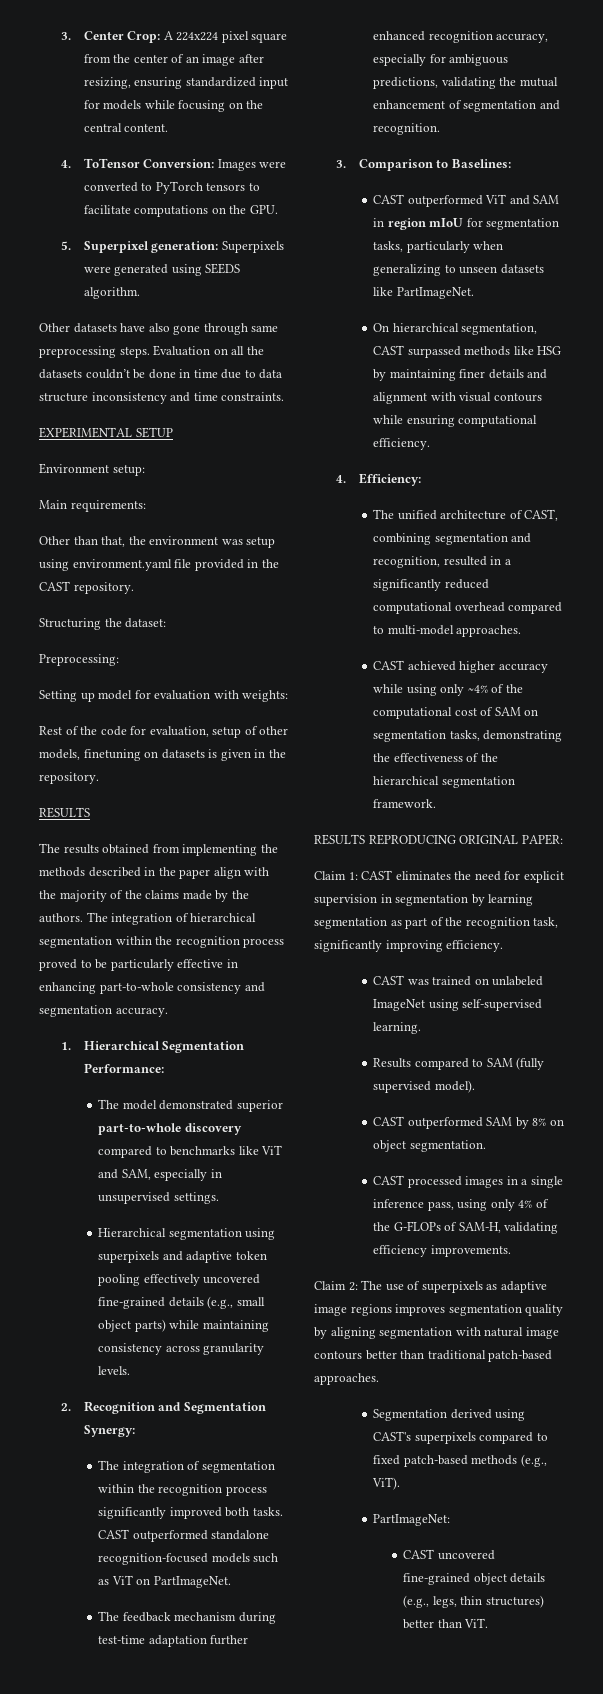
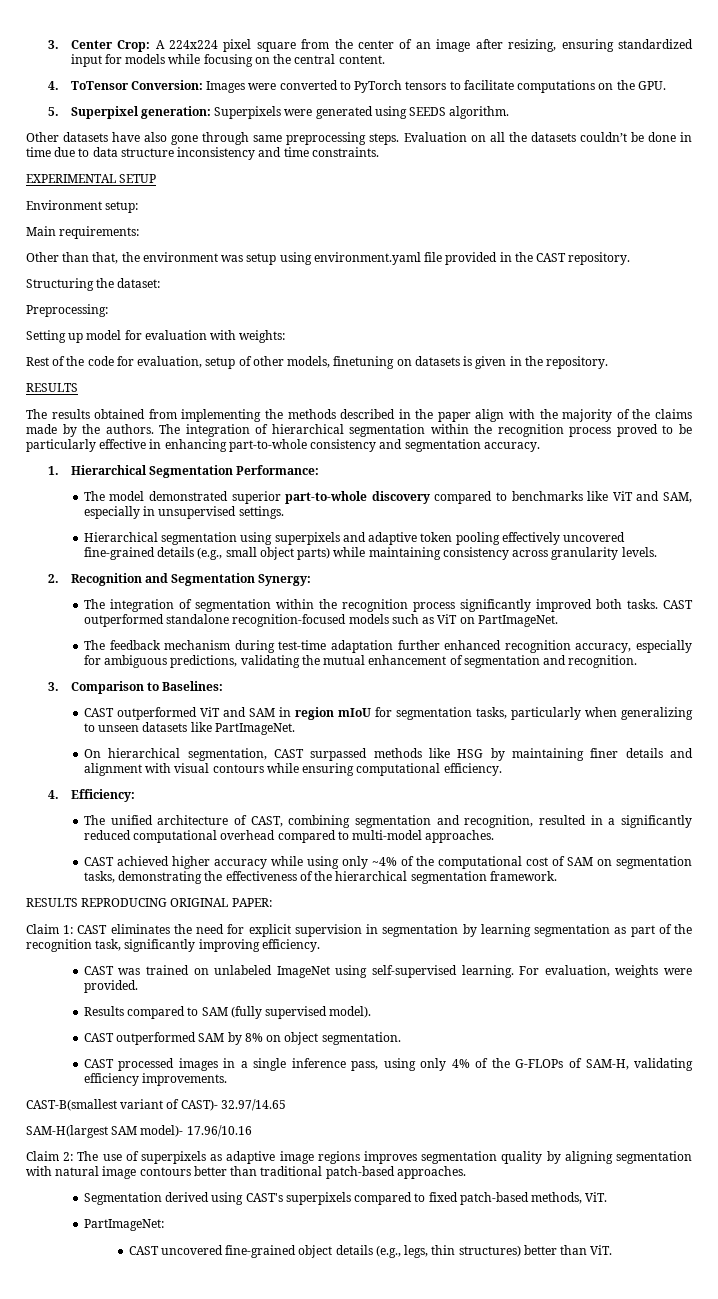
+ For evaluation, weights were provided.
+ CAST-B(smallest variant of CAST)- 32.97/14.65
+ SAM-H(largest SAM model)- 17.96/10.16
- Segmentation derived using CAST's superpixels compared to fixed patch-based methods (e.g., ViT).
+ Segmentation derived using CAST's superpixels compared to fixed patch-based methods, ViT.

